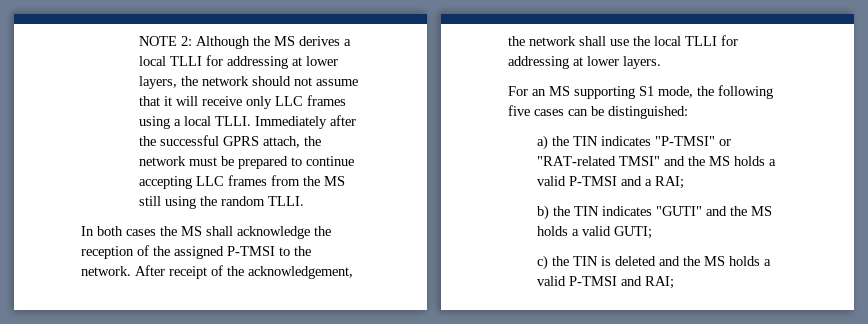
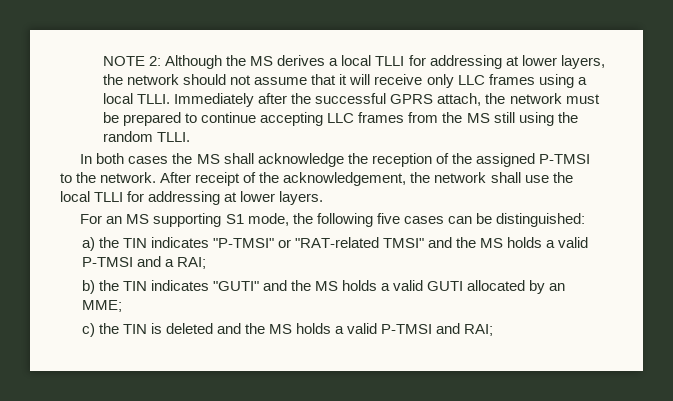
- b) the TIN indicates "GUTI" and the MS holds a valid GUTI;
+ b) the TIN indicates "GUTI" and the MS holds a valid GUTI allocated by an MME;

